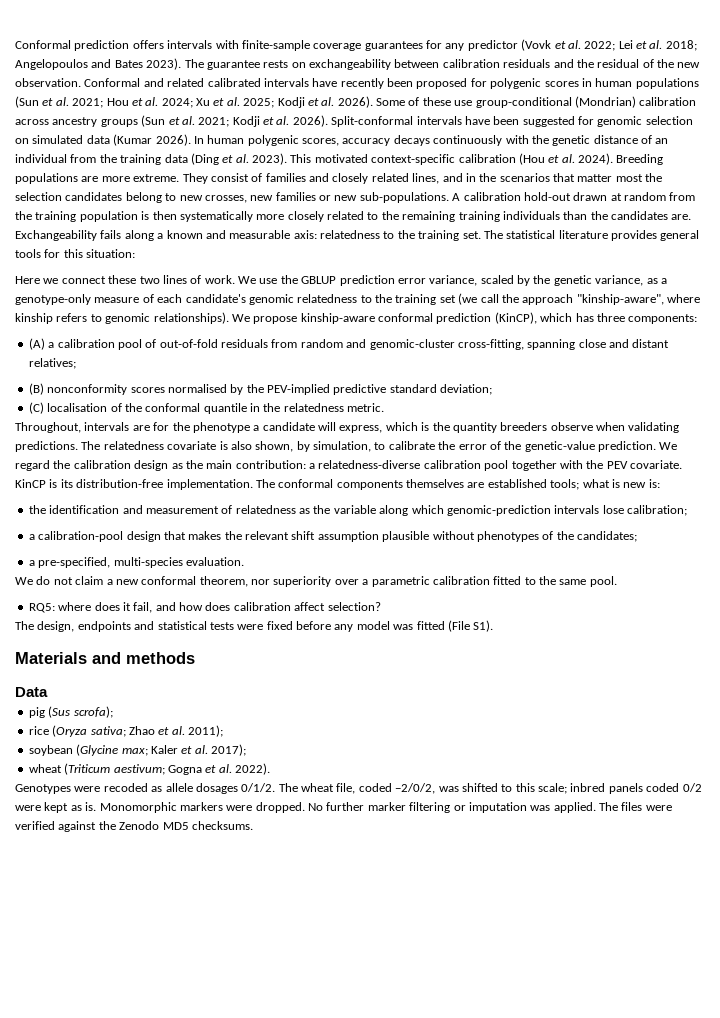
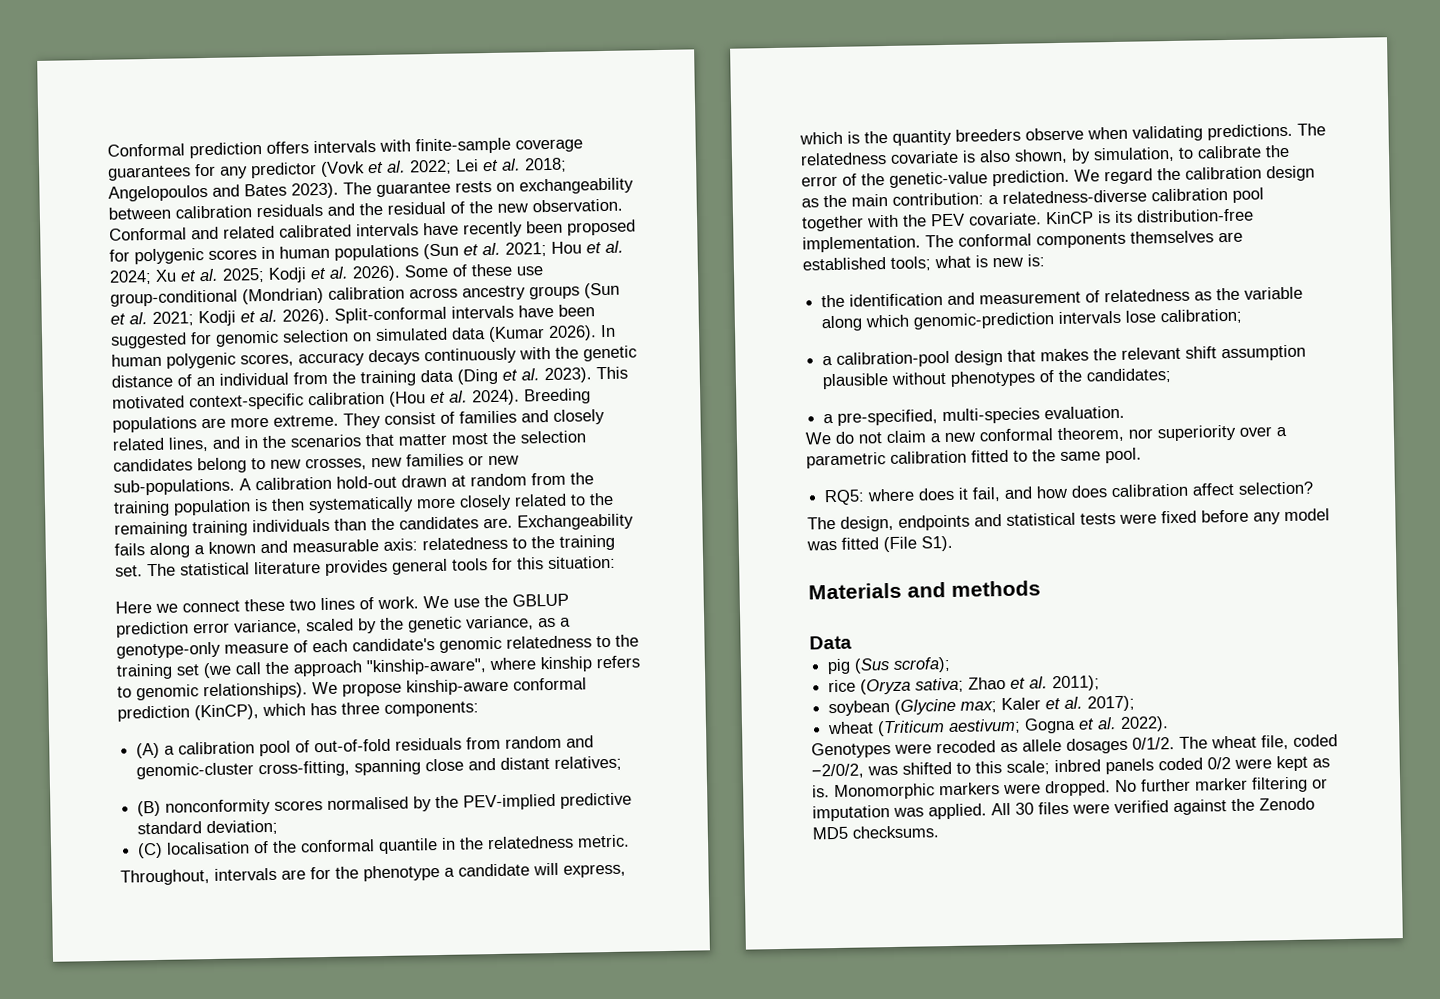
- The files were verified against the Zenodo MD5 checksums.
+ All 30 files were verified against the Zenodo MD5 checksums.

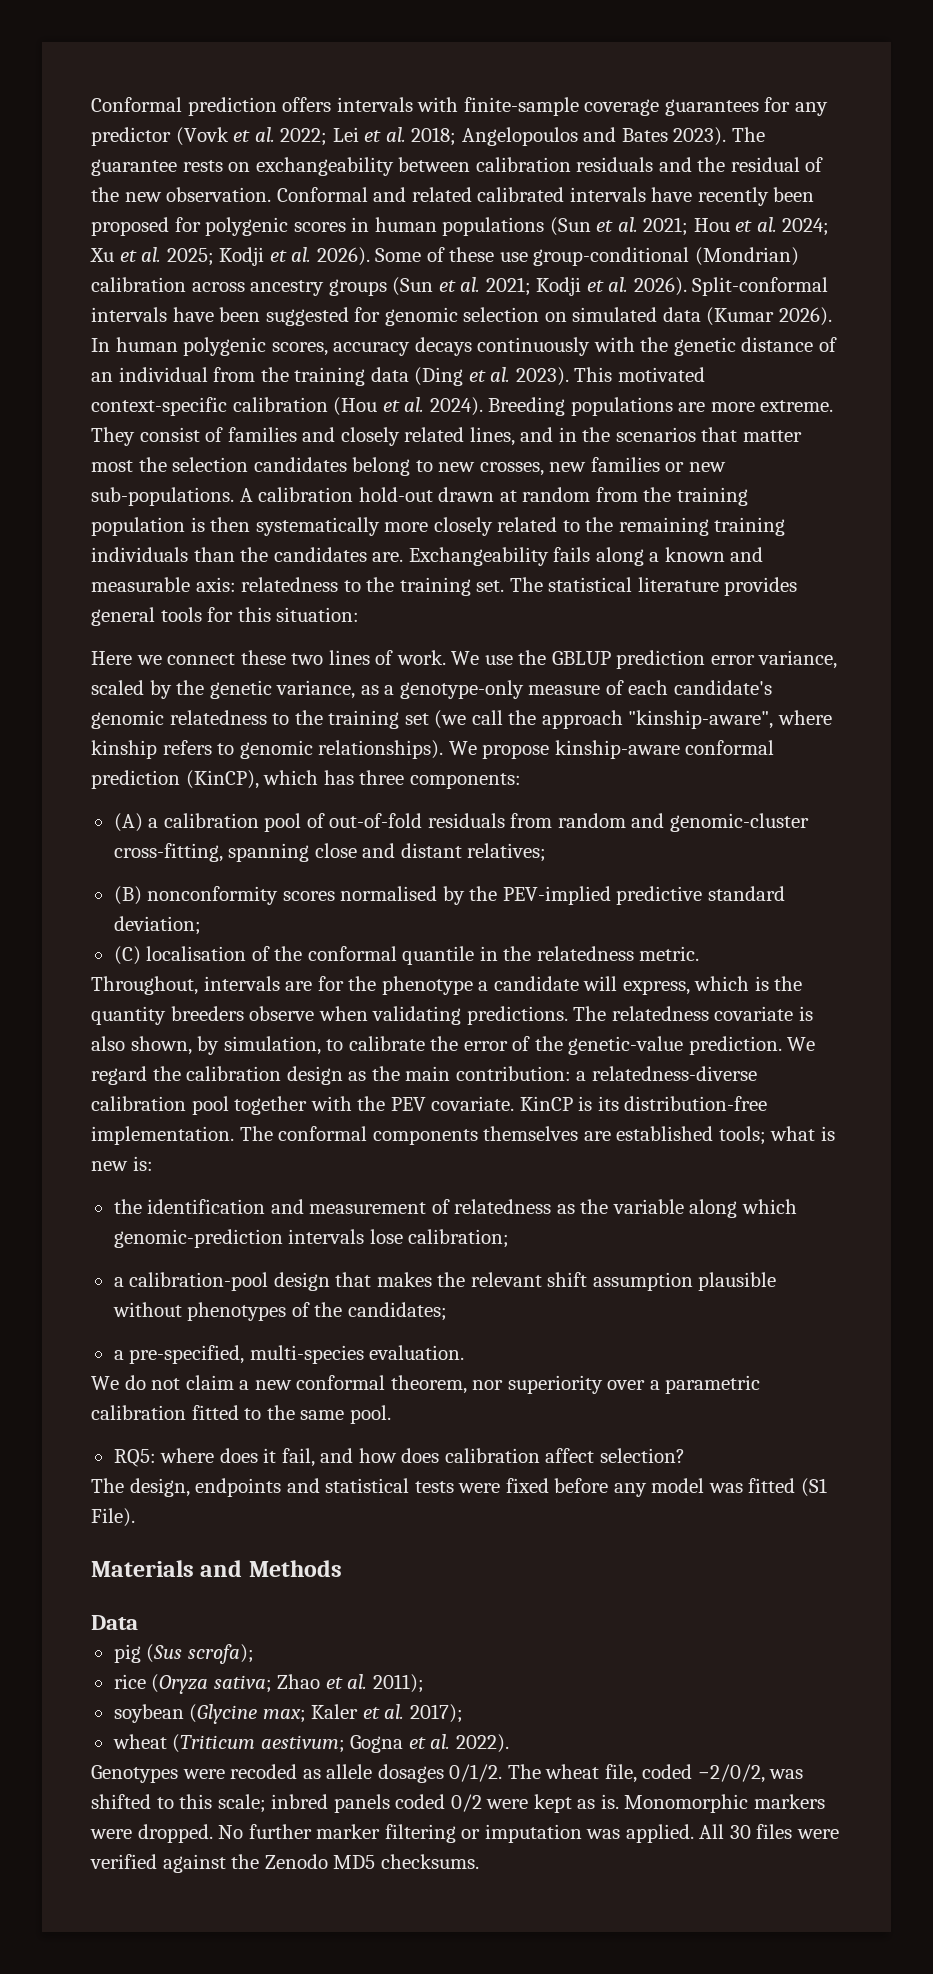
- The design, endpoints and statistical tests were fixed before any model was fitted (File S1).
+ The design, endpoints and statistical tests were fixed before any model was fitted (S1 File).
- Materials and methods
+ Materials and Methods

